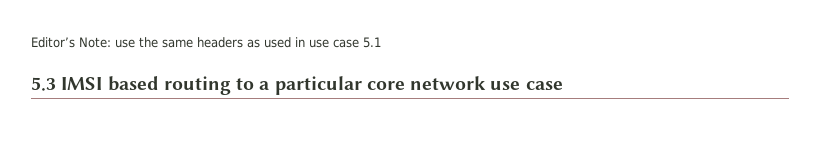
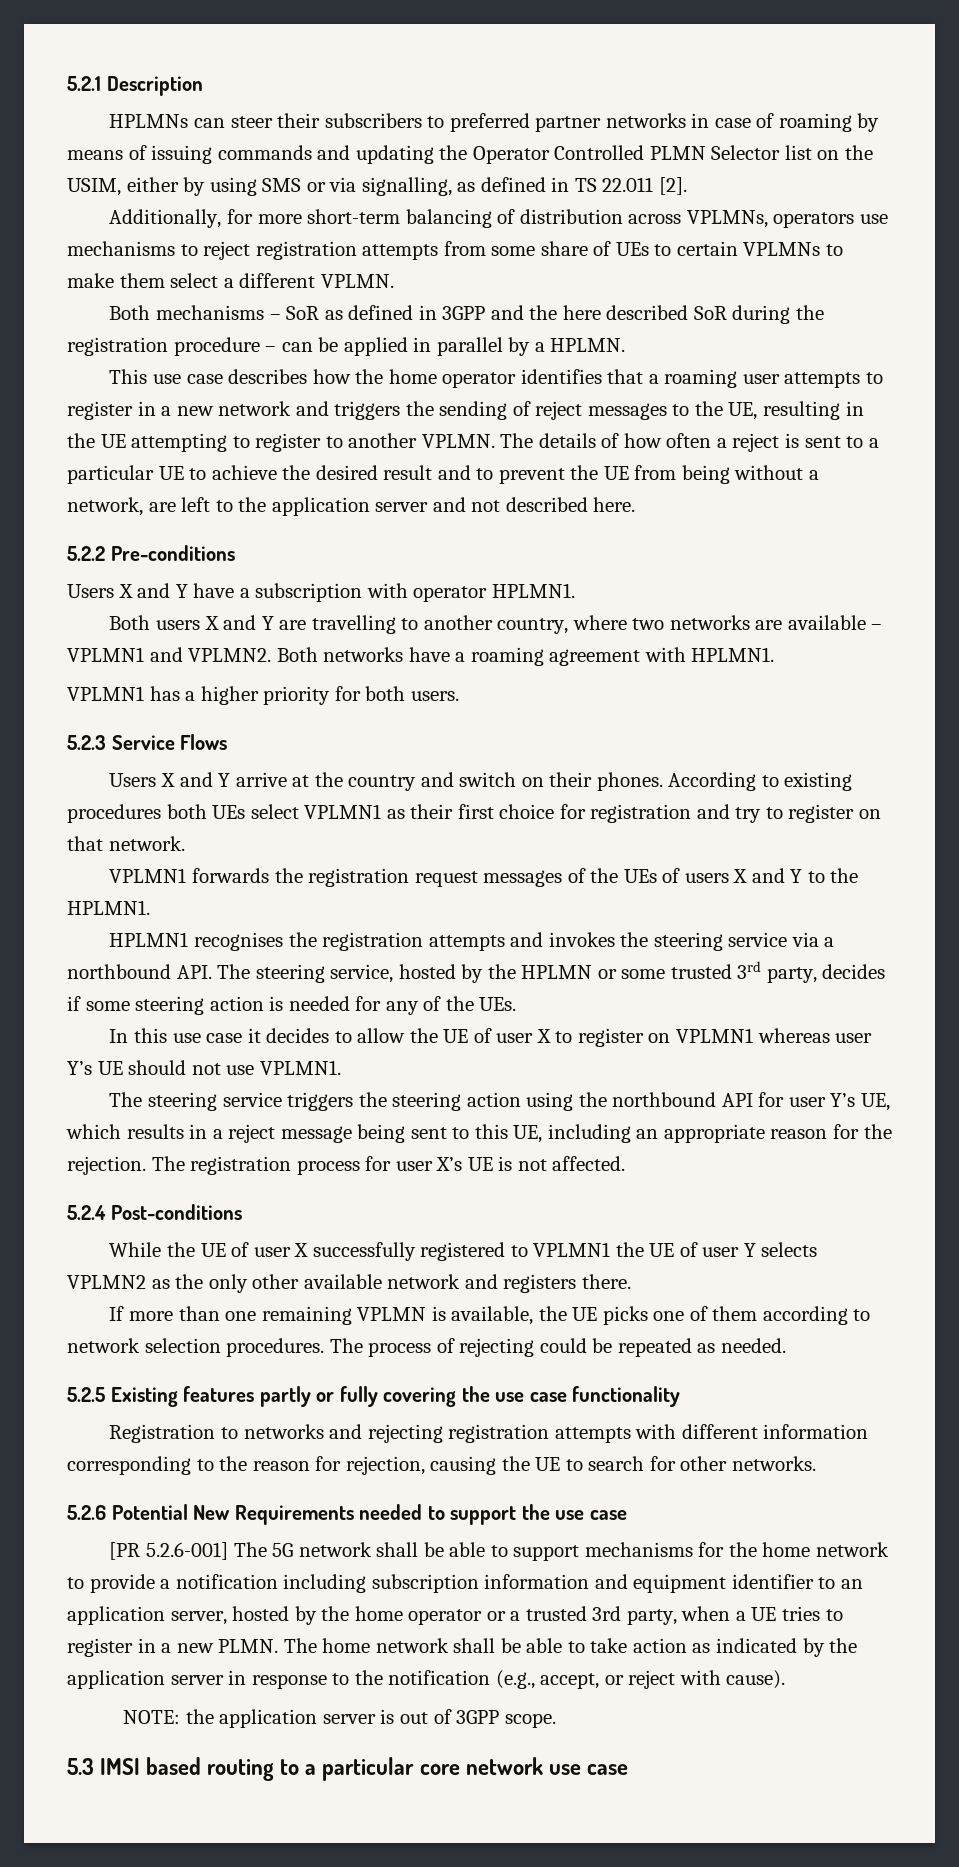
- Editor’s Note: use the same headers as used in use case 5.1
+ 5.2.1 Description
+ HPLMNs can steer their subscribers to preferred partner networks in case of roaming by means of issuing commands and updating the Operator Controlled PLMN Selector list on the USIM, either by using SMS or via signalling, as defined in TS 22.011 [2].
+ Additionally, for more short-term balancing of distribution across VPLMNs, operators use mechanisms to reject registration attempts from some share of UEs to certain VPLMNs to make them select a different VPLMN.
+ Both mechanisms – SoR as defined in 3GPP and the here described SoR during the registration procedure – can be applied in parallel by a HPLMN.
+ This use case describes how the home operator identifies that a roaming user attempts to register in a new network and triggers the sending of reject messages to the UE, resulting in the UE attempting to register to another VPLMN. The details of how often a reject is sent to a particular UE to achieve the desired result and to prevent the UE from being without a network, are left to the application server and not described here.
+ 5.2.2 Pre-conditions
+ Users X and Y have a subscription with operator HPLMN1.
+ Both users X and Y are travelling to another country, where two networks are available – VPLMN1 and VPLMN2. Both networks have a roaming agreement with HPLMN1.
+ VPLMN1 has a higher priority for both users.
+ 5.2.3 Service Flows
+ Users X and Y arrive at the country and switch on their phones. According to existing procedures both UEs select VPLMN1 as their first choice for registration and try to register on that network.
+ VPLMN1 forwards the registration request messages of the UEs of users X and Y to the HPLMN1.
+ HPLMN1 recognises the registration attempts and invokes the steering service via a northbound API. The steering service, hosted by the HPLMN or some trusted 3rd party, decides if some steering action is needed for any of the UEs.
+ In this use case it decides to allow the UE of user X to register on VPLMN1 whereas user Y’s UE should not use VPLMN1.
+ The steering service triggers the steering action using the northbound API for user Y’s UE, which results in a reject message being sent to this UE, including an appropriate reason for the rejection. The registration process for user X’s UE is not affected.
+ 5.2.4 Post-conditions
+ While the UE of user X successfully registered to VPLMN1 the UE of user Y selects VPLMN2 as the only other available network and registers there.
+ If more than one remaining VPLMN is available, the UE picks one of them according to network selection procedures. The process of rejecting could be repeated as needed.
+ 5.2.5 Existing features partly or fully covering the use case functionality
+ Registration to networks and rejecting registration attempts with different information corresponding to the reason for rejection, causing the UE to search for other networks.
+ 5.2.6 Potential New Requirements needed to support the use case
+ [PR 5.2.6-001] The 5G network shall be able to support mechanisms for the home network to provide a notification including subscription information and equipment identifier to an application server, hosted by the home operator or a trusted 3rd party, when a UE tries to register in a new PLMN. The home network shall be able to take action as indicated by the application server in response to the notification (e.g., accept, or reject with cause).
+ NOTE: the application server is out of 3GPP scope.

